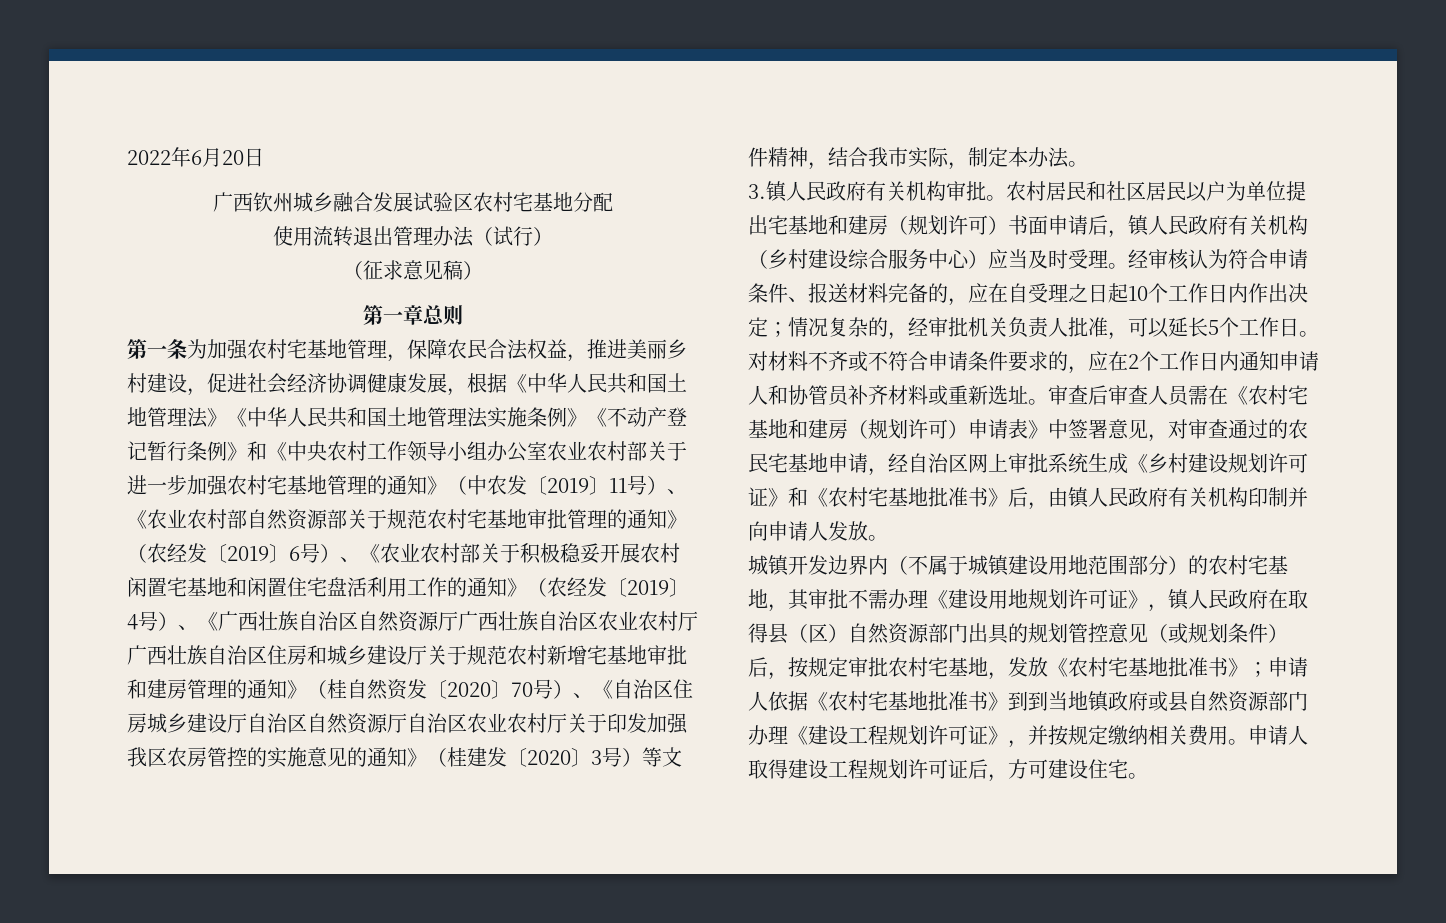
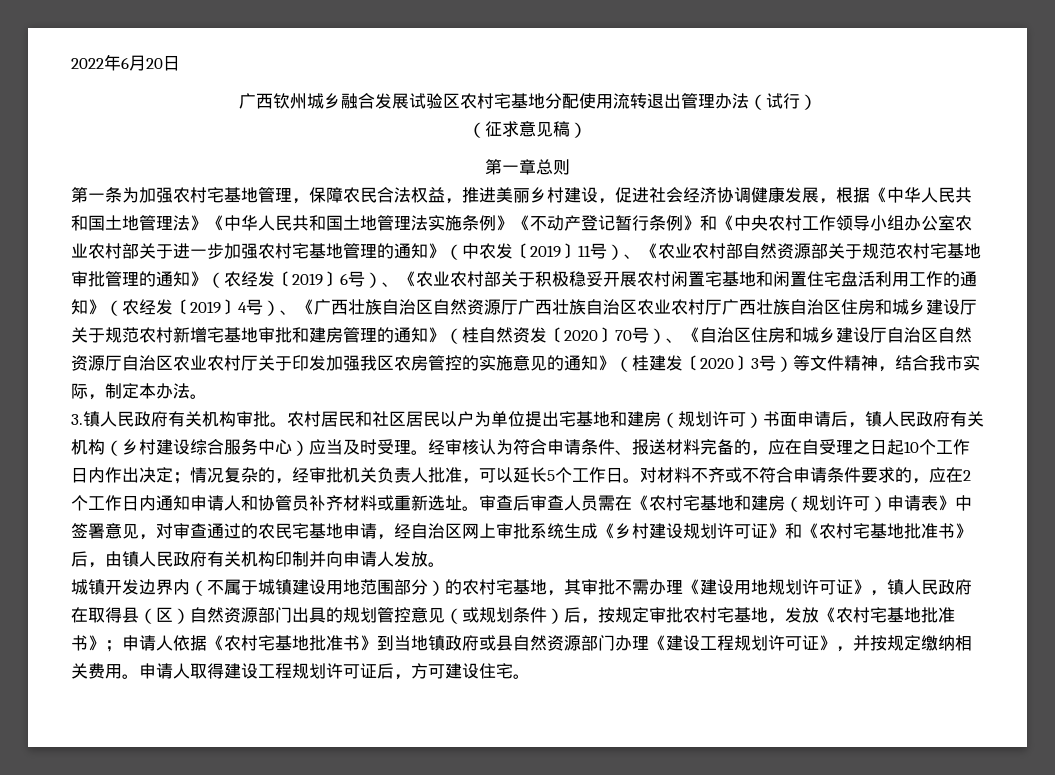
- 广西钦州城乡融合发展试验区农村宅基地分配
- 使用流转退出管理办法（试行）
+ 广西钦州城乡融合发展试验区农村宅基地分配使用流转退出管理办法（试行）
- 第一条为加强农村宅基地管理，保障农民合法权益，推进美丽乡村建设，促进社会经济协调健康发展，根据《中华人民共和国土地管理法》《中华人民共和国土地管理法实施条例》《不动产登记暂行条例》和《中央农村工作领导小组办公室农业农村部关于进一步加强农村宅基地管理的通知》（中农发〔2019〕11号）、《农业农村部自然资源部关于规范农村宅基地审批管理的通知》（农经发〔2019〕6号）、《农业农村部关于积极稳妥开展农村闲置宅基地和闲置住宅盘活利用工作的通知》（农经发〔2019〕4号）、《广西壮族自治区自然资源厅广西壮族自治区农业农村厅广西壮族自治区住房和城乡建设厅关于规范农村新增宅基地审批和建房管理的通知》（桂自然资发〔2020〕70号）、《自治区住房城乡建设厅自治区自然资源厅自治区农业农村厅关于印发加强我区农房管控的实施意见的通知》（桂建发〔2020〕3号）等文件精神，结合我市实际，制定本办法。
+ 第一条为加强农村宅基地管理，保障农民合法权益，推进美丽乡村建设，促进社会经济协调健康发展，根据《中华人民共和国土地管理法》《中华人民共和国土地管理法实施条例》《不动产登记暂行条例》和《中央农村工作领导小组办公室农业农村部关于进一步加强农村宅基地管理的通知》（中农发〔2019〕11号）、《农业农村部自然资源部关于规范农村宅基地审批管理的通知》（农经发〔2019〕6号）、《农业农村部关于积极稳妥开展农村闲置宅基地和闲置住宅盘活利用工作的通知》（农经发〔2019〕4号）、《广西壮族自治区自然资源厅广西壮族自治区农业农村厅广西壮族自治区住房和城乡建设厅关于规范农村新增宅基地审批和建房管理的通知》（桂自然资发〔2020〕70号）、《自治区住房和城乡建设厅自治区自然资源厅自治区农业农村厅关于印发加强我区农房管控的实施意见的通知》（桂建发〔2020〕3号）等文件精神，结合我市实际，制定本办法。
- 申请人依据《农村宅基地批准书》到到当地镇政府或县自然资源部门办理《建设工程规划许可证》，并按规定缴纳相关费用。
+ 申请人依据《农村宅基地批准书》到当地镇政府或县自然资源部门办理《建设工程规划许可证》，并按规定缴纳相关费用。

